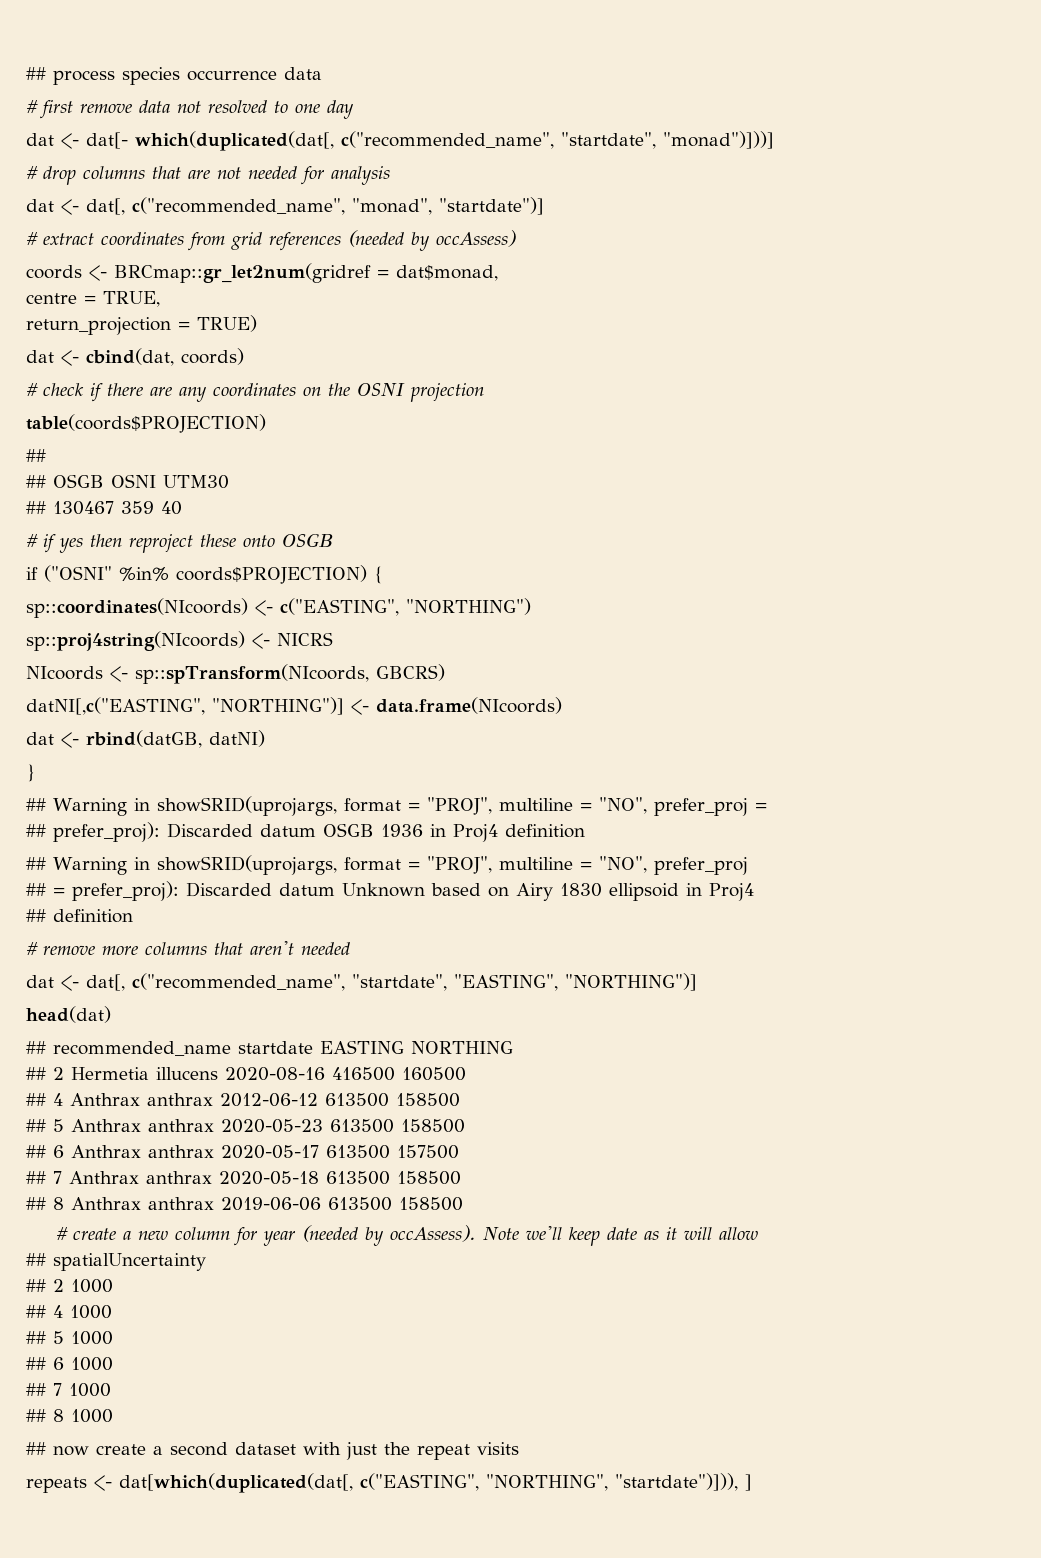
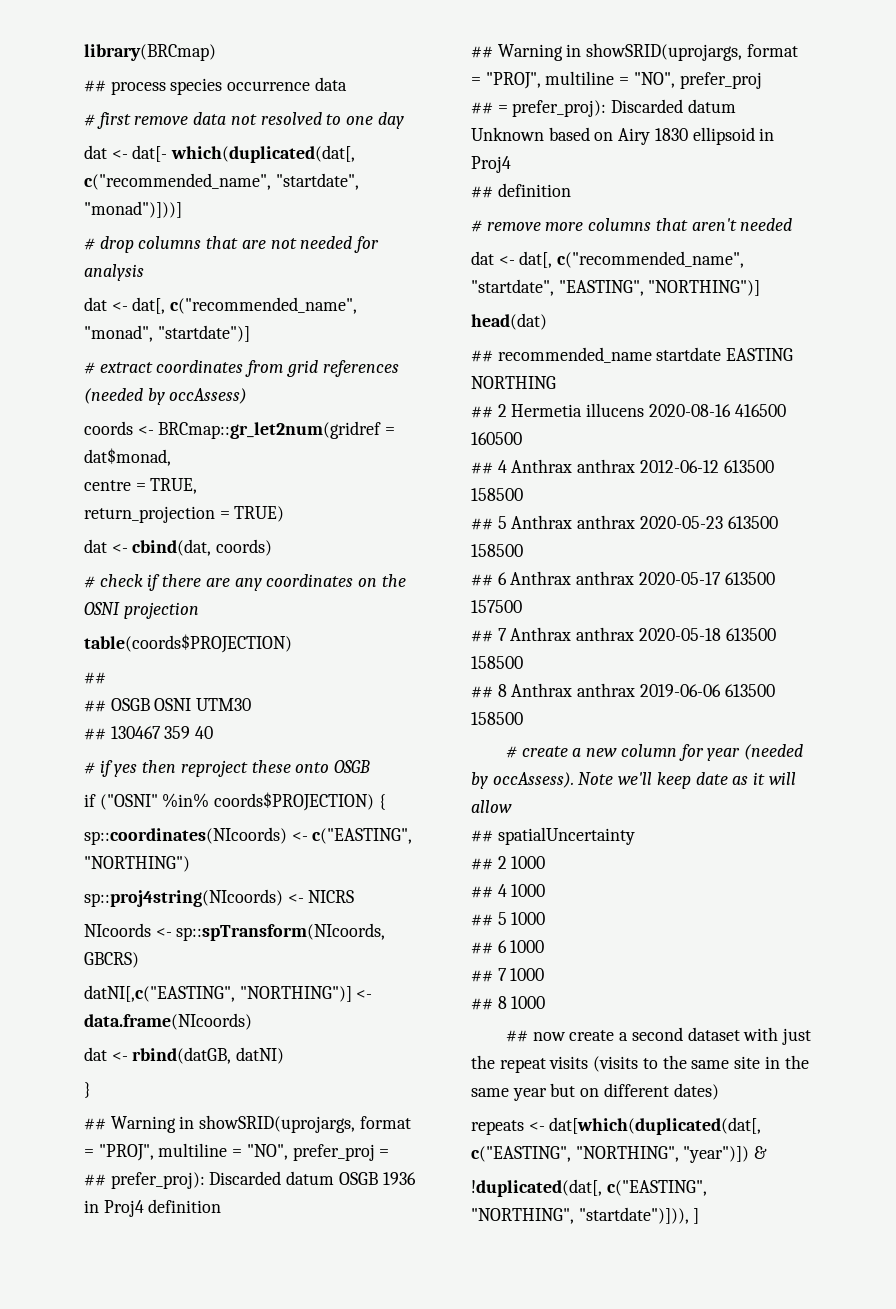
+ library(BRCmap)
- ## now create a second dataset with just the repeat visits
+ ## now create a second dataset with just the repeat visits (visits to the same site in the same year but on different dates)
- repeats <- dat[which(duplicated(dat[, c("EASTING", "NORTHING", "startdate")])), ]
+ repeats <- dat[which(duplicated(dat[, c("EASTING", "NORTHING", "year")]) &
+ !duplicated(dat[, c("EASTING", "NORTHING", "startdate")])), ]

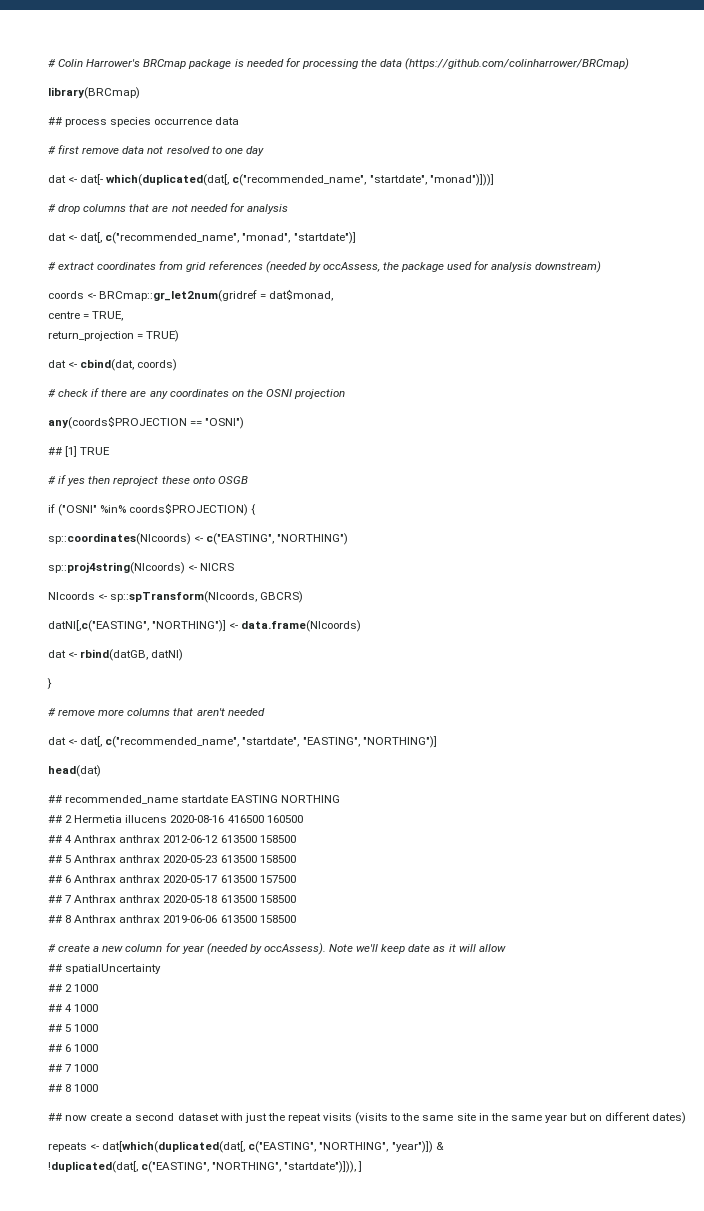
+ # Colin Harrower's BRCmap package is needed for processing the data (https://github.com/colinharrower/BRCmap)
- # extract coordinates from grid references (needed by occAssess)
+ # extract coordinates from grid references (needed by occAssess, the package used for analysis downstream)
- table(coords$PROJECTION)
- ##
- ## OSGB OSNI UTM30
- ## 130467 359 40
+ any(coords$PROJECTION == "OSNI")
+ ## [1] TRUE
- ## Warning in showSRID(uprojargs, format = "PROJ", multiline = "NO", prefer_proj =
- ## prefer_proj): Discarded datum OSGB 1936 in Proj4 definition
- ## Warning in showSRID(uprojargs, format = "PROJ", multiline = "NO", prefer_proj
- ## = prefer_proj): Discarded datum Unknown based on Airy 1830 ellipsoid in Proj4
- ## definition

